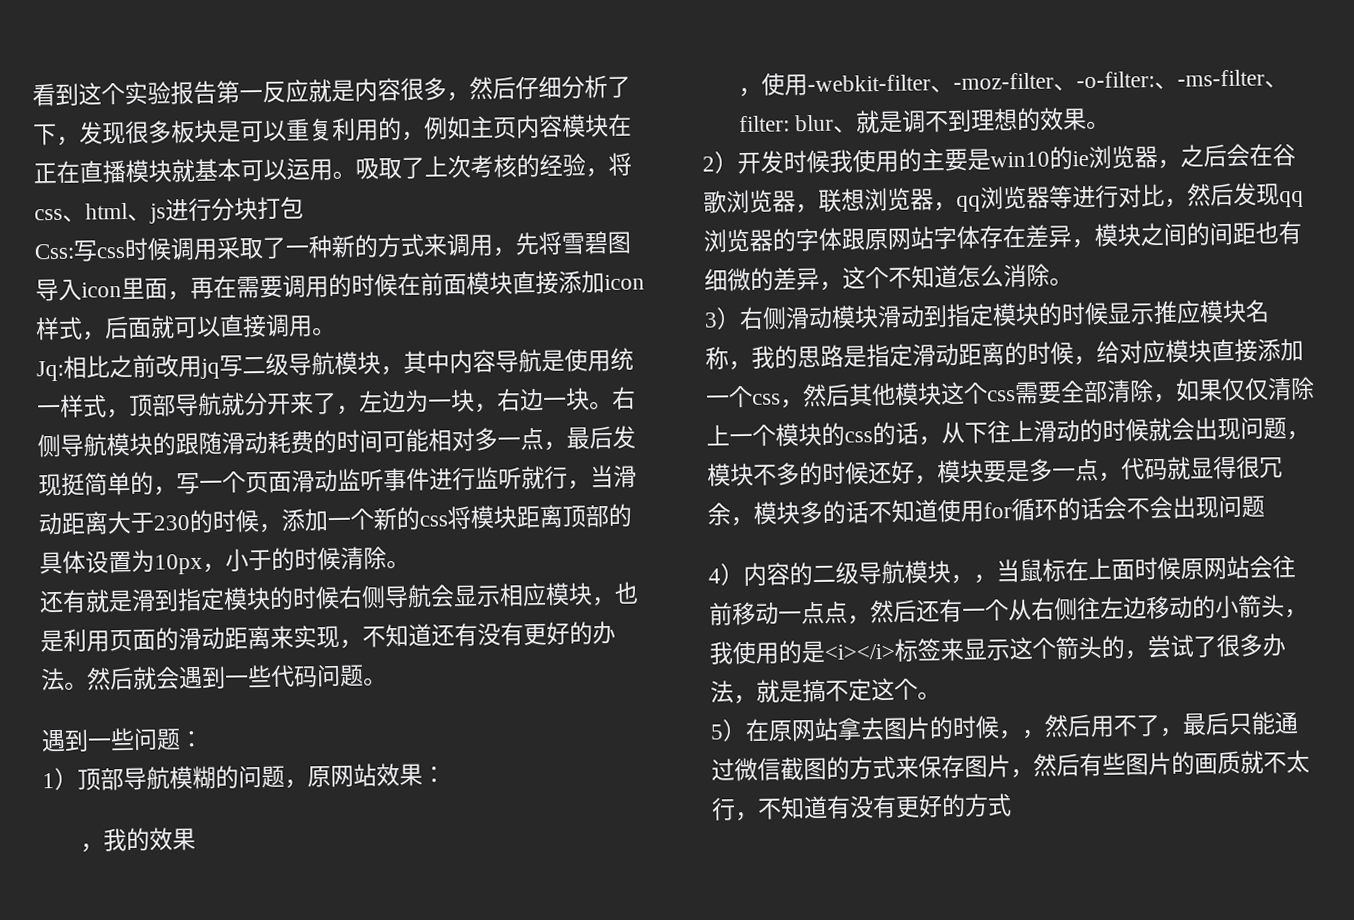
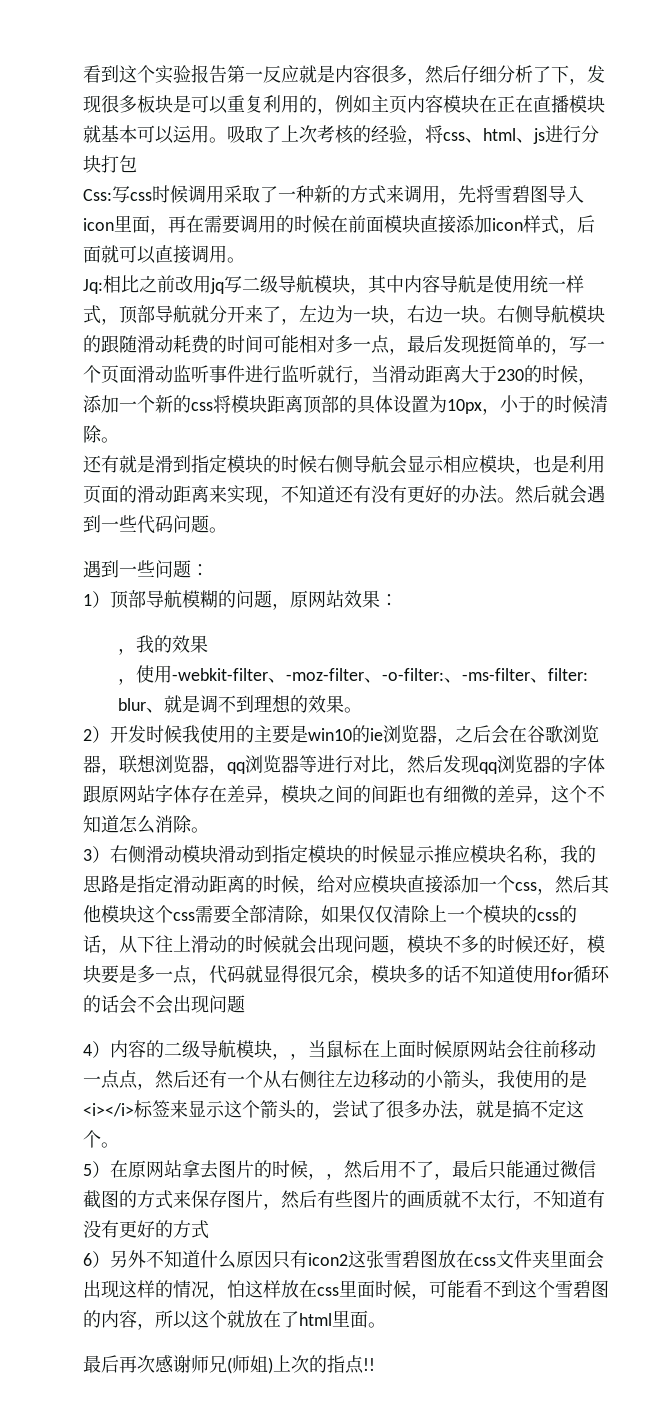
+ 6）另外不知道什么原因只有icon2这张雪碧图放在css文件夹里面会出现这样的情况，怕这样放在css里面时候，可能看不到这个雪碧图的内容，所以这个就放在了html里面。
+ 最后再次感谢师兄(师姐)上次的指点!!

